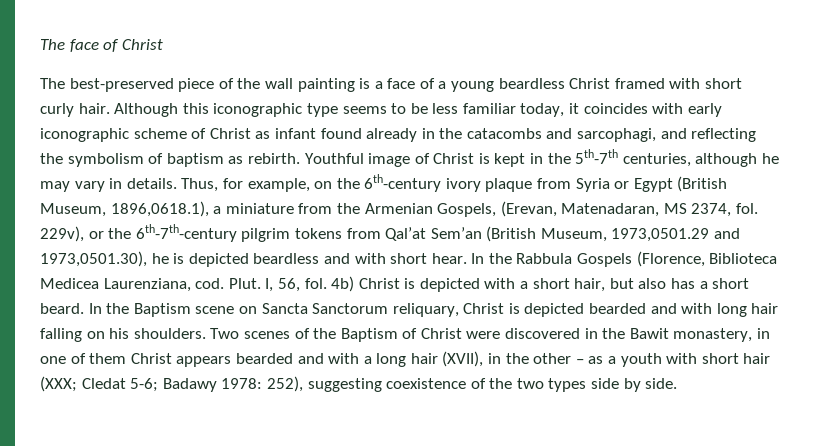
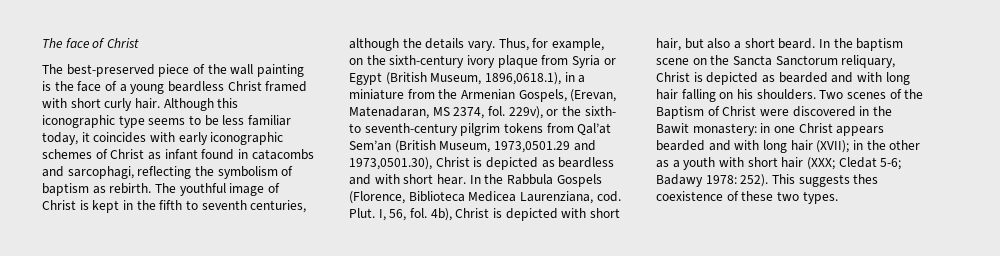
- The best-preserved piece of the wall painting is a face of a young beardless Christ framed with short curly hair.
+ The best-preserved piece of the wall painting is the face of a young beardless Christ framed with short curly hair.
- Although this iconographic type seems to be less familiar today, it coincides with early iconographic scheme of Christ as infant found already in the catacombs and sarcophagi, and reflecting the symbolism of baptism as rebirth.
+ Although this iconographic type seems to be less familiar today, it coincides with early iconographic schemes of Christ as infant found in catacombs and sarcophagi, reflecting the symbolism of baptism as rebirth.
- Youthful image of Christ is kept in the 5th-7th centuries, although he may vary in details.
+ The youthful image of Christ is kept in the fifth to seventh centuries, although the details vary.
- Thus, for example, on the 6th-century ivory plaque from Syria or Egypt (British Museum, 1896,0618.1), a miniature from the Armenian Gospels, (Erevan, Matenadaran, MS 2374, fol.
+ Thus, for example, on the sixth-century ivory plaque from Syria or Egypt (British Museum, 1896,0618.1), in a miniature from the Armenian Gospels, (Erevan, Matenadaran, MS 2374, fol.
- 229v), or the 6th-7th-century pilgrim tokens from Qal’at Sem’an (British Museum, 1973,0501.29 and 1973,0501.30), he is depicted beardless and with short hear.
+ 229v), or the sixth- to seventh-century pilgrim tokens from Qal’at Sem’an (British Museum, 1973,0501.29 and 1973,0501.30), Christ is depicted as beardless and with short hear.
- 4b) Christ is depicted with a short hair, but also has a short beard.
+ 4b), Christ is depicted with short hair, but also a short beard.
- In the Baptism scene on Sancta Sanctorum reliquary, Christ is depicted bearded and with long hair falling on his shoulders.
+ In the baptism scene on the Sancta Sanctorum reliquary, Christ is depicted as bearded and with long hair falling on his shoulders.
- Two scenes of the Baptism of Christ were discovered in the Bawit monastery, in one of them Christ appears bearded and with a long hair (XVII), in the other – as a youth with short hair (XXX; Cledat 5-6; Badawy 1978: 252), suggesting coexistence of the two types side by side.
+ Two scenes of the Baptism of Christ were discovered in the Bawit monastery: in one Christ appears bearded and with long hair (XVII); in the other as a youth with short hair (XXX; Cledat 5-6; Badawy 1978: 252). This suggests thes coexistence of these two types.

